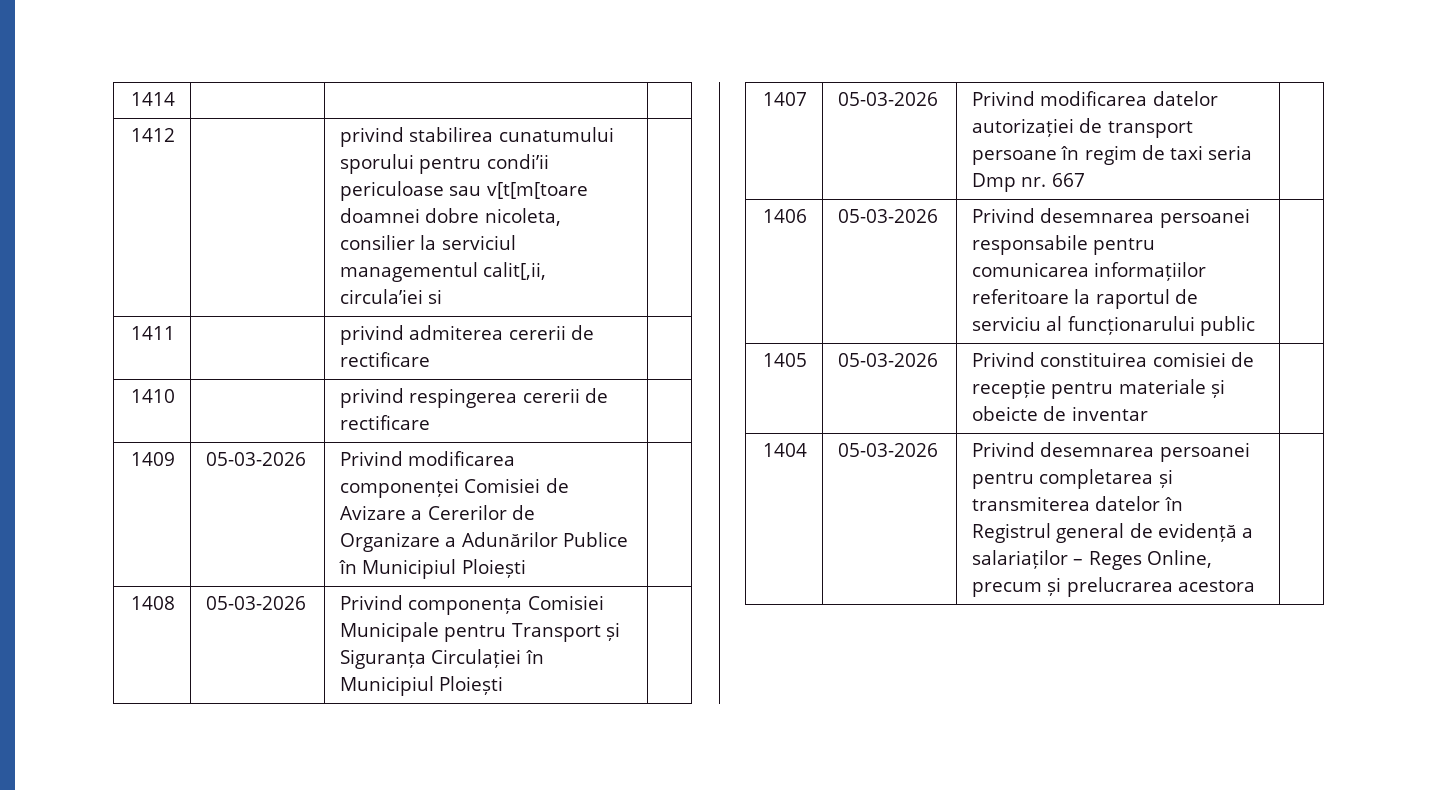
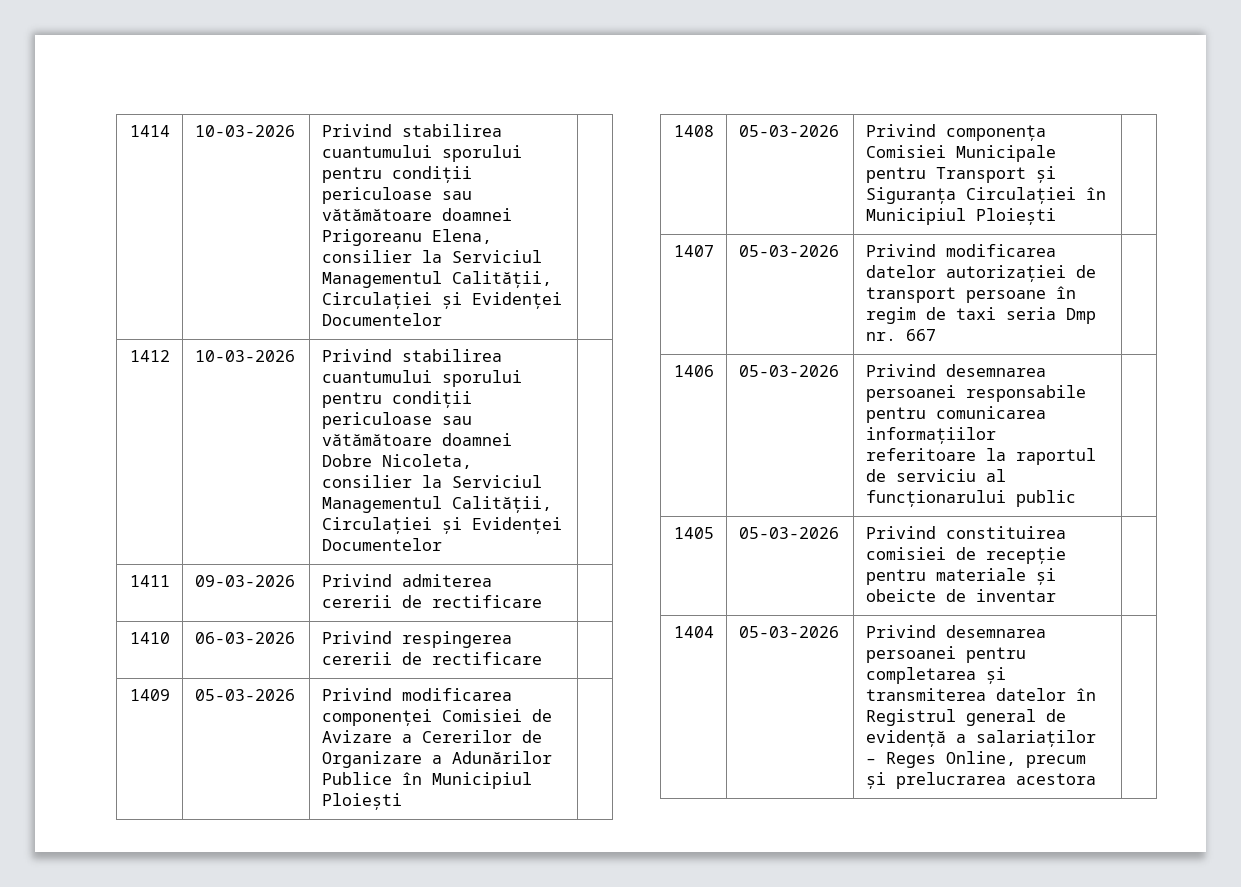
- 1414 | | |
- 1412 | | privind stabilirea cunatumului sporului pentru condi’ii periculoase sau v[t[m[toare doamnei dobre nicoleta, consilier la serviciul managementul calit[‚ii, circula’iei si |
+ 1414 | 10-03-2026 | Privind stabilirea cuantumului sporului pentru condiții periculoase sau vătămătoare doamnei Prigoreanu Elena, consilier la Serviciul Managementul Calității, Circulației și Evidenței Documentelor |
+ 1412 | 10-03-2026 | Privind stabilirea cuantumului sporului pentru condiții periculoase sau vătămătoare doamnei Dobre Nicoleta, consilier la Serviciul Managementul Calității, Circulației și Evidenței Documentelor |
- 1411 | | privind admiterea cererii de rectificare |
+ 1411 | 09-03-2026 | Privind admiterea cererii de rectificare |
- 1410 | | privind respingerea cererii de rectificare |
+ 1410 | 06-03-2026 | Privind respingerea cererii de rectificare |

